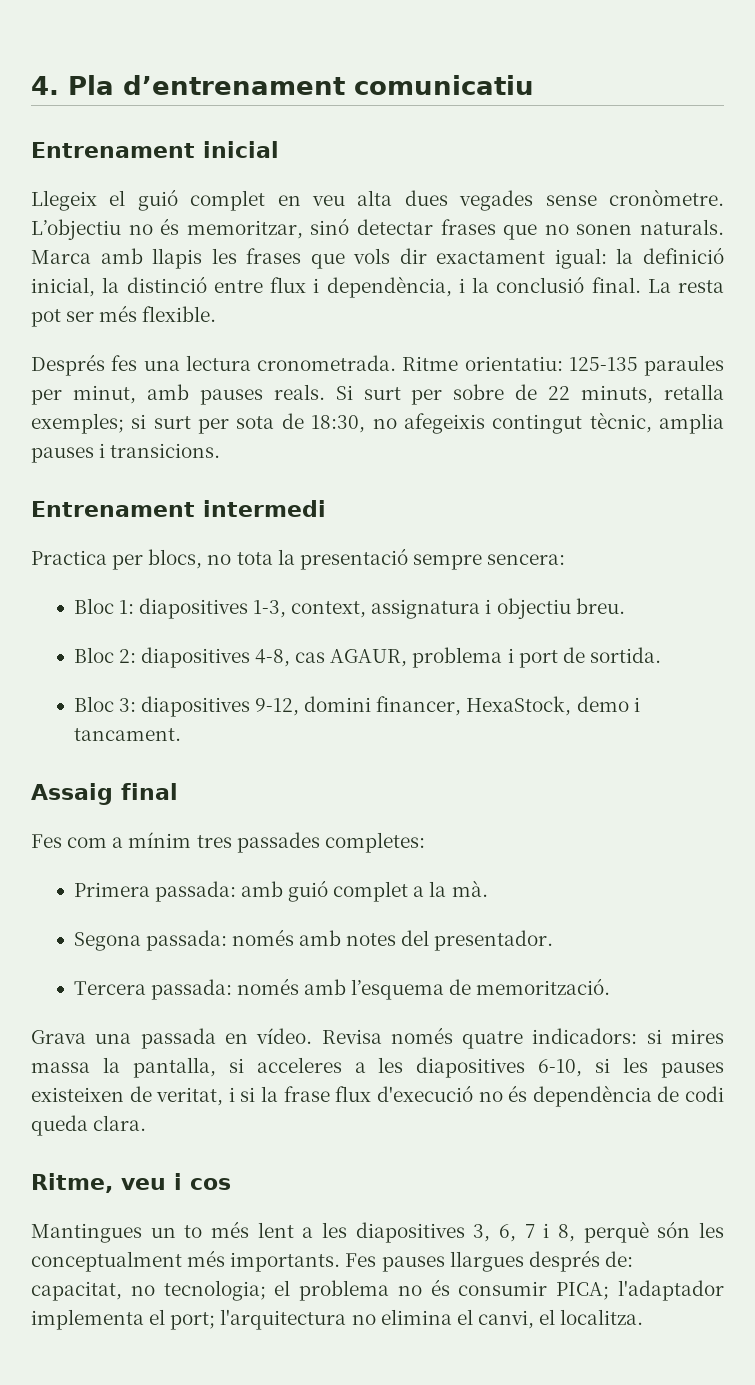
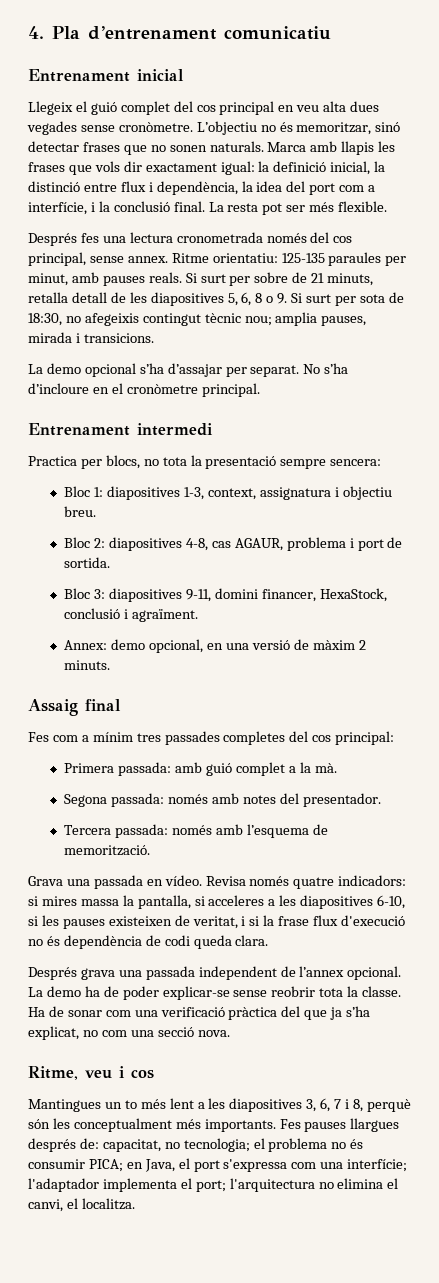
- Llegeix el guió complet en veu alta dues vegades sense cronòmetre.
+ Llegeix el guió complet del cos principal en veu alta dues vegades sense cronòmetre.
- Marca amb llapis les frases que vols dir exactament igual: la definició inicial, la distinció entre flux i dependència, i la conclusió final.
+ Marca amb llapis les frases que vols dir exactament igual: la definició inicial, la distinció entre flux i dependència, la idea del port com a interfície, i la conclusió final.
- Després fes una lectura cronometrada.
+ Després fes una lectura cronometrada només del cos principal, sense annex.
- Si surt per sobre de 22 minuts, retalla exemples; si surt per sota de 18:30, no afegeixis contingut tècnic, amplia pauses i transicions.
+ Si surt per sobre de 21 minuts, retalla detall de les diapositives 5, 6, 8 o 9. Si surt per sota de 18:30, no afegeixis contingut tècnic nou; amplia pauses, mirada i transicions.
+ La demo opcional s’ha d’assajar per separat. No s’ha d’incloure en el cronòmetre principal.
- Bloc 3: diapositives 9-12, domini financer, HexaStock, demo i tancament.
+ Bloc 3: diapositives 9-11, domini financer, HexaStock, conclusió i agraïment.
+ Annex: demo opcional, en una versió de màxim 2 minuts.
- Fes com a mínim tres passades completes:
+ Fes com a mínim tres passades completes del cos principal:
+ Després grava una passada independent de l’annex opcional. La demo ha de poder explicar-se sense reobrir tota la classe. Ha de sonar com una verificació pràctica del que ja s’ha explicat, no com una secció nova.
- Fes pauses llargues després de: capacitat, no tecnologia; el problema no és consumir PICA; l'adaptador implementa el port; l'arquitectura no elimina el canvi, el localitza.
+ Fes pauses llargues després de: capacitat, no tecnologia; el problema no és consumir PICA; en Java, el port s'expressa com una interfície; l'adaptador implementa el port; l'arquitectura no elimina el canvi, el localitza.

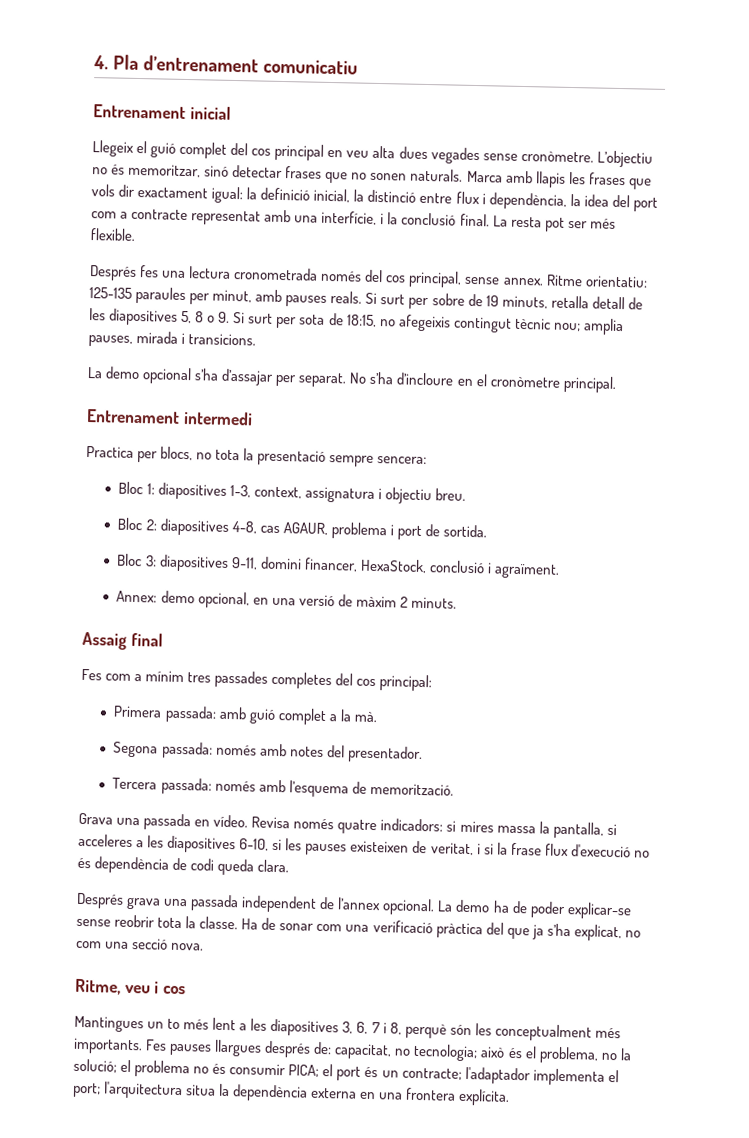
- Marca amb llapis les frases que vols dir exactament igual: la definició inicial, la distinció entre flux i dependència, la idea del port com a interfície, i la conclusió final.
+ Marca amb llapis les frases que vols dir exactament igual: la definició inicial, la distinció entre flux i dependència, la idea del port com a contracte representat amb una interfície, i la conclusió final.
- Si surt per sobre de 21 minuts, retalla detall de les diapositives 5, 6, 8 o 9. Si surt per sota de 18:30, no afegeixis contingut tècnic nou; amplia pauses, mirada i transicions.
+ Si surt per sobre de 19 minuts, retalla detall de les diapositives 5, 8 o 9. Si surt per sota de 18:15, no afegeixis contingut tècnic nou; amplia pauses, mirada i transicions.
- Fes pauses llargues després de: capacitat, no tecnologia; el problema no és consumir PICA; en Java, el port s'expressa com una interfície; l'adaptador implementa el port; l'arquitectura no elimina el canvi, el localitza.
+ Fes pauses llargues després de: capacitat, no tecnologia; això és el problema, no la solució; el problema no és consumir PICA; el port és un contracte; l'adaptador implementa el port; l'arquitectura situa la dependència externa en una frontera explícita.

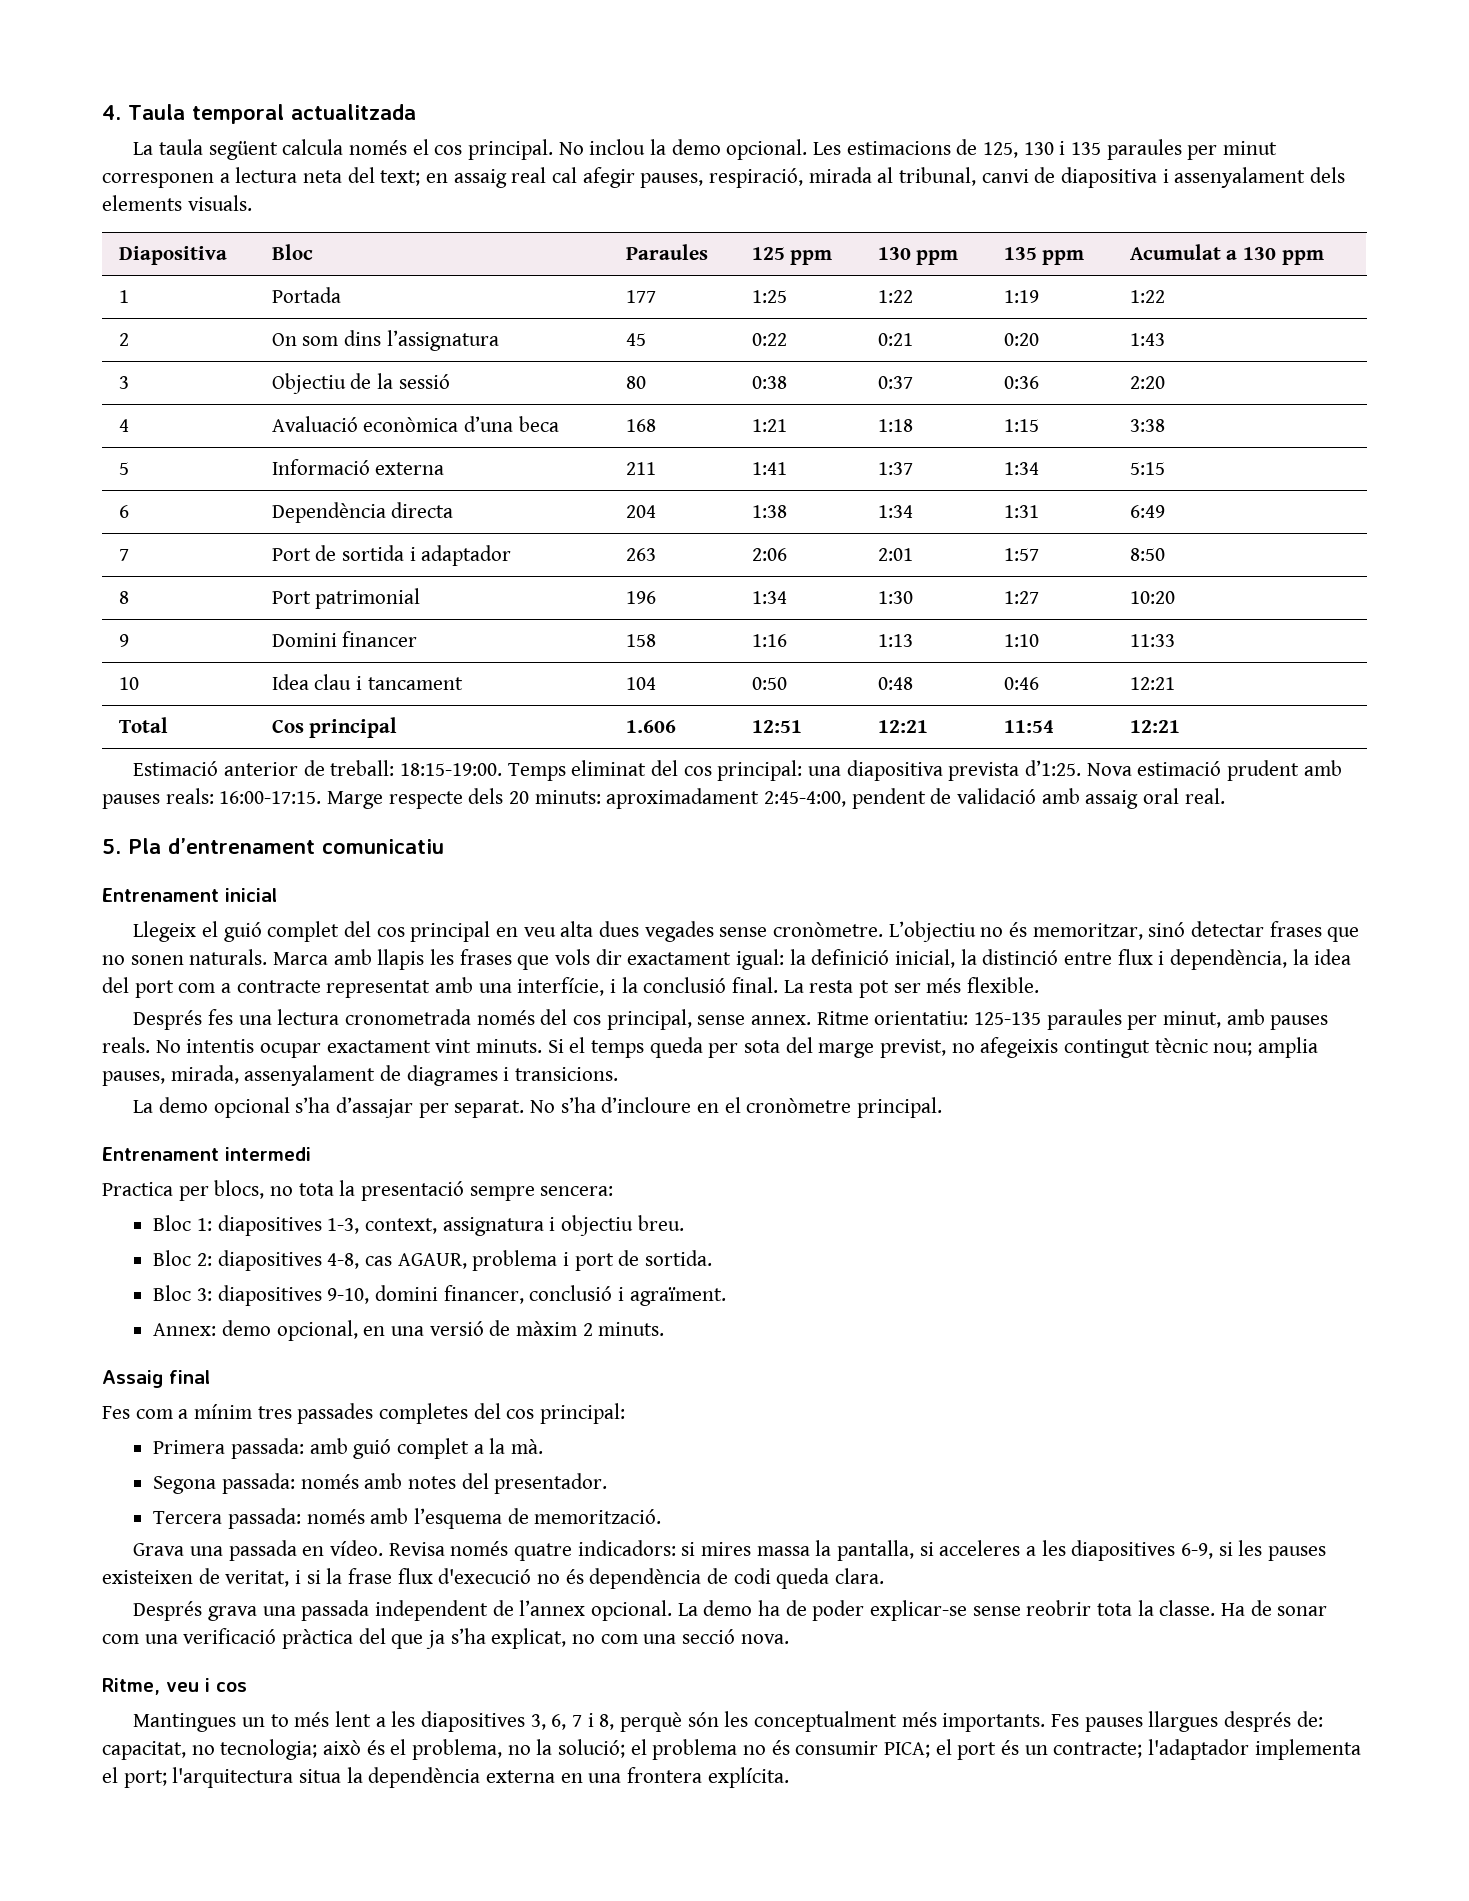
- 4. Pla d’entrenament comunicatiu
+ 4. Taula temporal actualitzada
+ La taula següent calcula només el cos principal. No inclou la demo opcional. Les estimacions de 125, 130 i 135 paraules per minut corresponen a lectura neta del text; en assaig real cal afegir pauses, respiració, mirada al tribunal, canvi de diapositiva i assenyalament dels elements visuals.
+ Diapositiva | Bloc | Paraules | 125 ppm | 130 ppm | 135 ppm | Acumulat a 130 ppm
+ 1 | Portada | 177 | 1:25 | 1:22 | 1:19 | 1:22
+ 2 | On som dins l’assignatura | 45 | 0:22 | 0:21 | 0:20 | 1:43
+ 3 | Objectiu de la sessió | 80 | 0:38 | 0:37 | 0:36 | 2:20
+ 4 | Avaluació econòmica d’una beca | 168 | 1:21 | 1:18 | 1:15 | 3:38
+ 5 | Informació externa | 211 | 1:41 | 1:37 | 1:34 | 5:15
+ 6 | Dependència directa | 204 | 1:38 | 1:34 | 1:31 | 6:49
+ 7 | Port de sortida i adaptador | 263 | 2:06 | 2:01 | 1:57 | 8:50
+ 8 | Port patrimonial | 196 | 1:34 | 1:30 | 1:27 | 10:20
+ 9 | Domini financer | 158 | 1:16 | 1:13 | 1:10 | 11:33
+ 10 | Idea clau i tancament | 104 | 0:50 | 0:48 | 0:46 | 12:21
+ Total | Cos principal | 1.606 | 12:51 | 12:21 | 11:54 | 12:21
+ Estimació anterior de treball: 18:15-19:00. Temps eliminat del cos principal: una diapositiva prevista d’1:25. Nova estimació prudent amb pauses reals: 16:00-17:15. Marge respecte dels 20 minuts: aproximadament 2:45-4:00, pendent de validació amb assaig oral real.
+ 5. Pla d’entrenament comunicatiu
- Si surt per sobre de 19 minuts, retalla detall de les diapositives 5, 8 o 9. Si surt per sota de 18:15, no afegeixis contingut tècnic nou; amplia pauses, mirada i transicions.
+ No intentis ocupar exactament vint minuts. Si el temps queda per sota del marge previst, no afegeixis contingut tècnic nou; amplia pauses, mirada, assenyalament de diagrames i transicions.
- Bloc 3: diapositives 9-11, domini financer, HexaStock, conclusió i agraïment.
+ Bloc 3: diapositives 9-10, domini financer, conclusió i agraïment.
- Revisa només quatre indicadors: si mires massa la pantalla, si acceleres a les diapositives 6-10, si les pauses existeixen de veritat, i si la frase flux d'execució no és dependència de codi queda clara.
+ Revisa només quatre indicadors: si mires massa la pantalla, si acceleres a les diapositives 6-9, si les pauses existeixen de veritat, i si la frase flux d'execució no és dependència de codi queda clara.

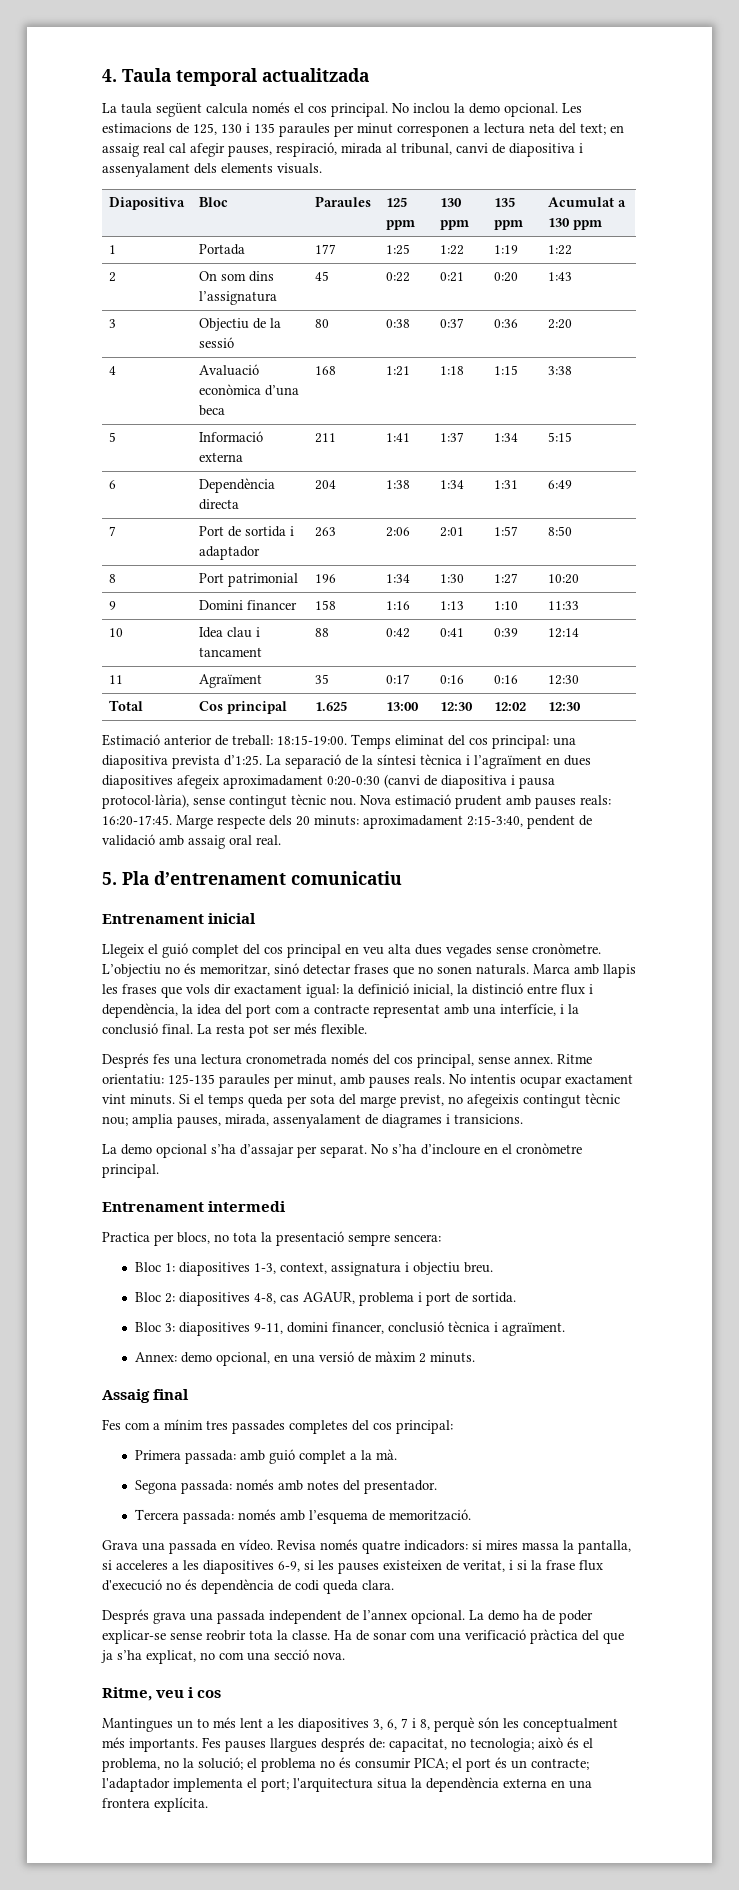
- 10 | Idea clau i tancament | 104 | 0:50 | 0:48 | 0:46 | 12:21
- Total | Cos principal | 1.606 | 12:51 | 12:21 | 11:54 | 12:21
+ 10 | Idea clau i tancament | 88 | 0:42 | 0:41 | 0:39 | 12:14
+ 11 | Agraïment | 35 | 0:17 | 0:16 | 0:16 | 12:30
+ Total | Cos principal | 1.625 | 13:00 | 12:30 | 12:02 | 12:30
+ La separació de la síntesi tècnica i l’agraïment en dues diapositives afegeix aproximadament 0:20-0:30 (canvi de diapositiva i pausa protocol·lària), sense contingut tècnic nou.
- Nova estimació prudent amb pauses reals: 16:00-17:15.
+ Nova estimació prudent amb pauses reals: 16:20-17:45.
- Marge respecte dels 20 minuts: aproximadament 2:45-4:00, pendent de validació amb assaig oral real.
+ Marge respecte dels 20 minuts: aproximadament 2:15-3:40, pendent de validació amb assaig oral real.
- Bloc 3: diapositives 9-10, domini financer, conclusió i agraïment.
+ Bloc 3: diapositives 9-11, domini financer, conclusió tècnica i agraïment.

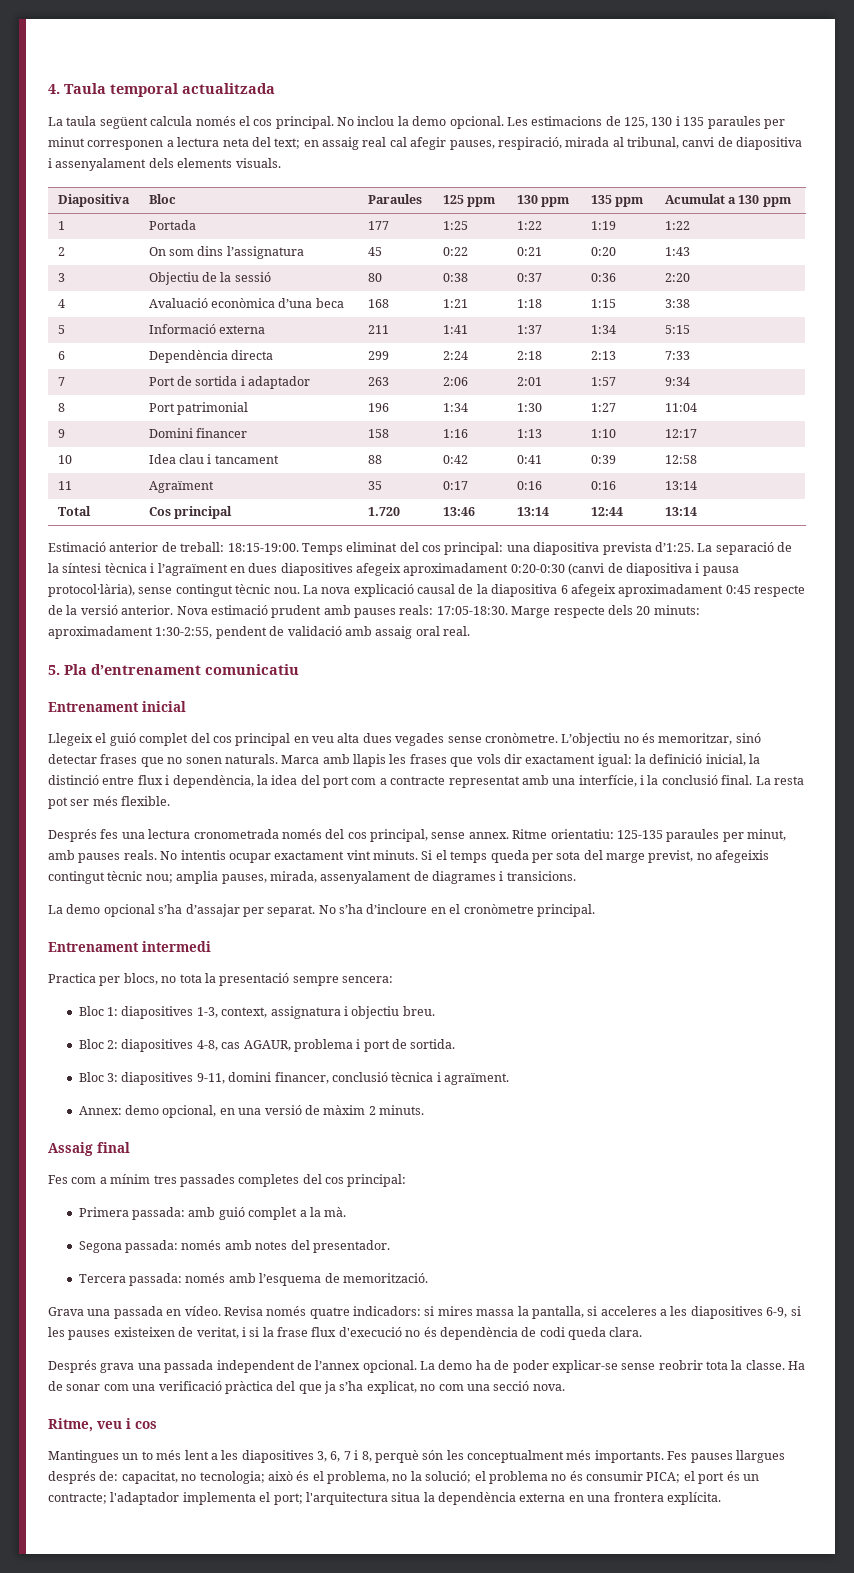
- 6 | Dependència directa | 204 | 1:38 | 1:34 | 1:31 | 6:49
+ 6 | Dependència directa | 299 | 2:24 | 2:18 | 2:13 | 7:33
- 7 | Port de sortida i adaptador | 263 | 2:06 | 2:01 | 1:57 | 8:50
+ 7 | Port de sortida i adaptador | 263 | 2:06 | 2:01 | 1:57 | 9:34
- 8 | Port patrimonial | 196 | 1:34 | 1:30 | 1:27 | 10:20
+ 8 | Port patrimonial | 196 | 1:34 | 1:30 | 1:27 | 11:04
- 9 | Domini financer | 158 | 1:16 | 1:13 | 1:10 | 11:33
+ 9 | Domini financer | 158 | 1:16 | 1:13 | 1:10 | 12:17
- 10 | Idea clau i tancament | 88 | 0:42 | 0:41 | 0:39 | 12:14
+ 10 | Idea clau i tancament | 88 | 0:42 | 0:41 | 0:39 | 12:58
- 11 | Agraïment | 35 | 0:17 | 0:16 | 0:16 | 12:30
+ 11 | Agraïment | 35 | 0:17 | 0:16 | 0:16 | 13:14
- Total | Cos principal | 1.625 | 13:00 | 12:30 | 12:02 | 12:30
+ Total | Cos principal | 1.720 | 13:46 | 13:14 | 12:44 | 13:14
+ La nova explicació causal de la diapositiva 6 afegeix aproximadament 0:45 respecte de la versió anterior.
- Nova estimació prudent amb pauses reals: 16:20-17:45.
+ Nova estimació prudent amb pauses reals: 17:05-18:30.
- Marge respecte dels 20 minuts: aproximadament 2:15-3:40, pendent de validació amb assaig oral real.
+ Marge respecte dels 20 minuts: aproximadament 1:30-2:55, pendent de validació amb assaig oral real.

